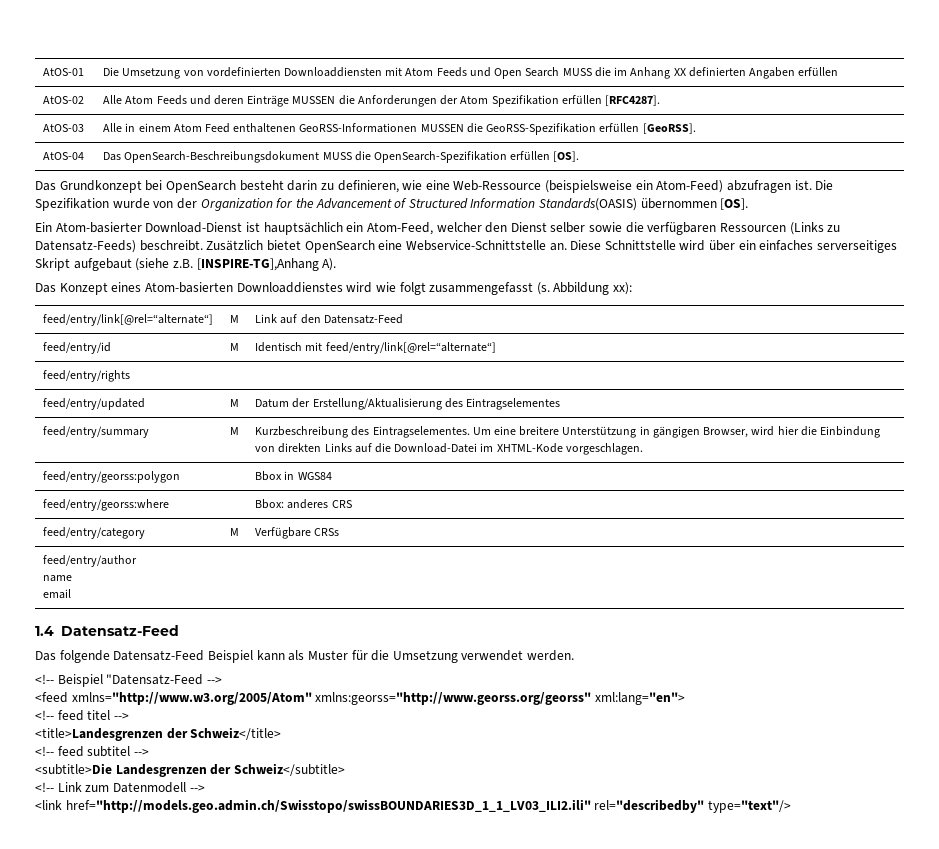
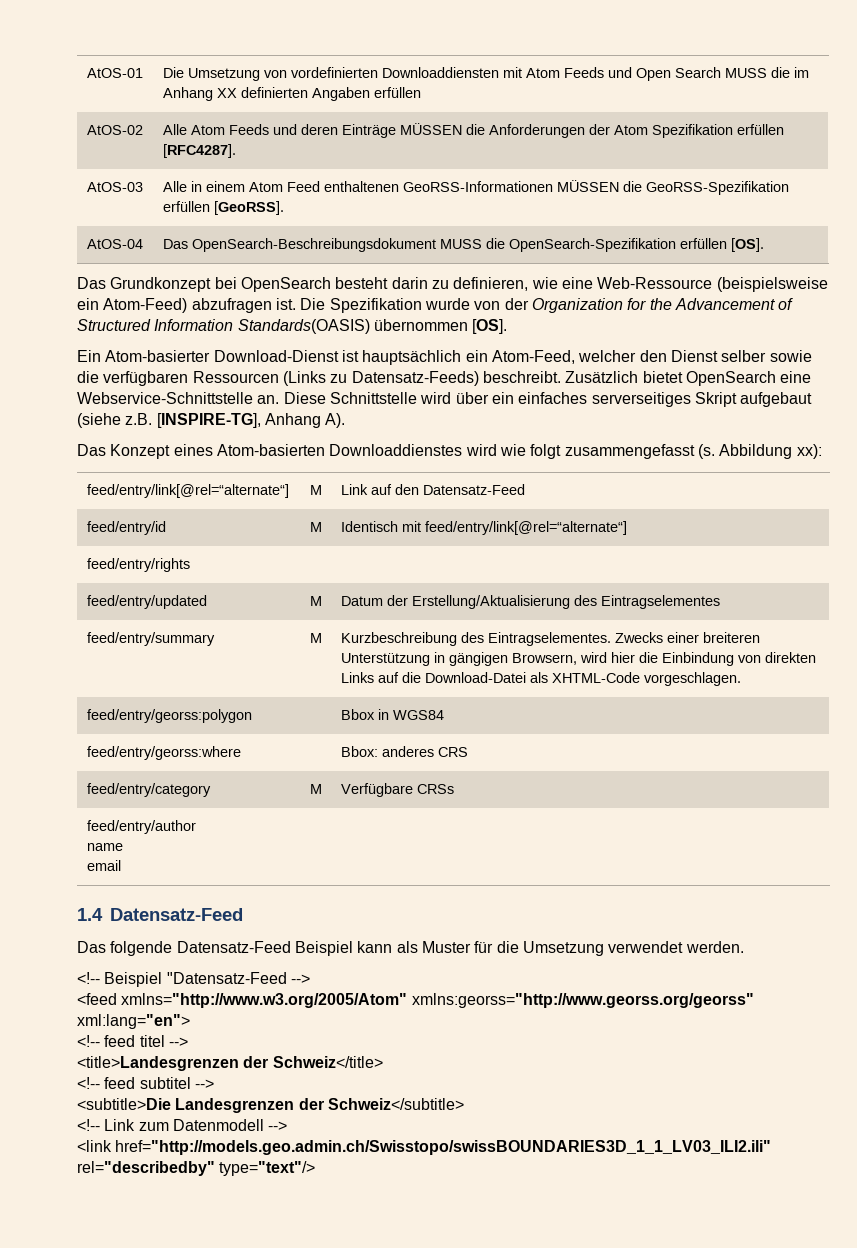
- AtOS-02 | Alle Atom Feeds und deren Einträge MUSSEN die Anforderungen der Atom Spezifikation erfüllen [RFC4287].
+ AtOS-02 | Alle Atom Feeds und deren Einträge MÜSSEN die Anforderungen der Atom Spezifikation erfüllen [RFC4287].
- AtOS-03 | Alle in einem Atom Feed enthaltenen GeoRSS-Informationen MUSSEN die GeoRSS-Spezifikation erfüllen [GeoRSS].
+ AtOS-03 | Alle in einem Atom Feed enthaltenen GeoRSS-Informationen MÜSSEN die GeoRSS-Spezifikation erfüllen [GeoRSS].
- Diese Schnittstelle wird über ein einfaches serverseitiges Skript aufgebaut (siehe z.B. [INSPIRE-TG],Anhang A).
+ Diese Schnittstelle wird über ein einfaches serverseitiges Skript aufgebaut (siehe z.B. [INSPIRE-TG], Anhang A).
- feed/entry/summary | M | Kurzbeschreibung des Eintragselementes. Um eine breitere Unterstützung in gängigen Browser, wird hier die Einbindung von direkten Links auf die Download-Datei im XHTML-Kode vorgeschlagen.
+ feed/entry/summary | M | Kurzbeschreibung des Eintragselementes. Zwecks einer breiteren Unterstützung in gängigen Browsern, wird hier die Einbindung von direkten Links auf die Download-Datei als XHTML-Code vorgeschlagen.

